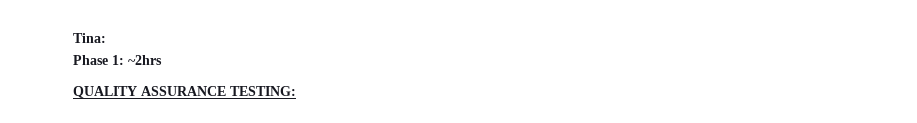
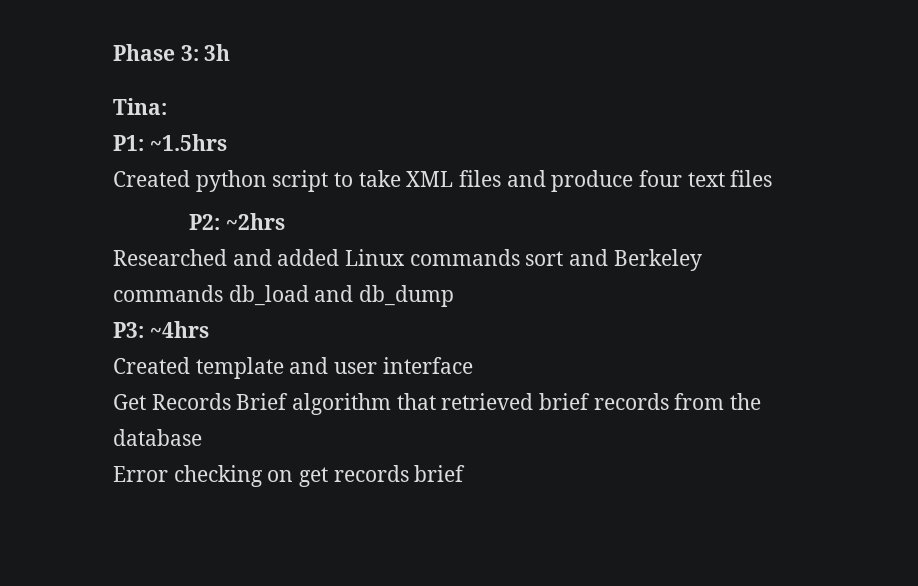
+ Phase 3: 3h
  Tina:
- Phase 1: ~2hrs
- QUALITY ASSURANCE TESTING:
+ P1: ~1.5hrs
+ Created python script to take XML files and produce four text files
+ P2: ~2hrs
+ Researched and added Linux commands sort and Berkeley commands db_load and db_dump
+ P3: ~4hrs
+ Created template and user interface
+ Get Records Brief algorithm that retrieved brief records from the database
+ Error checking on get records brief

